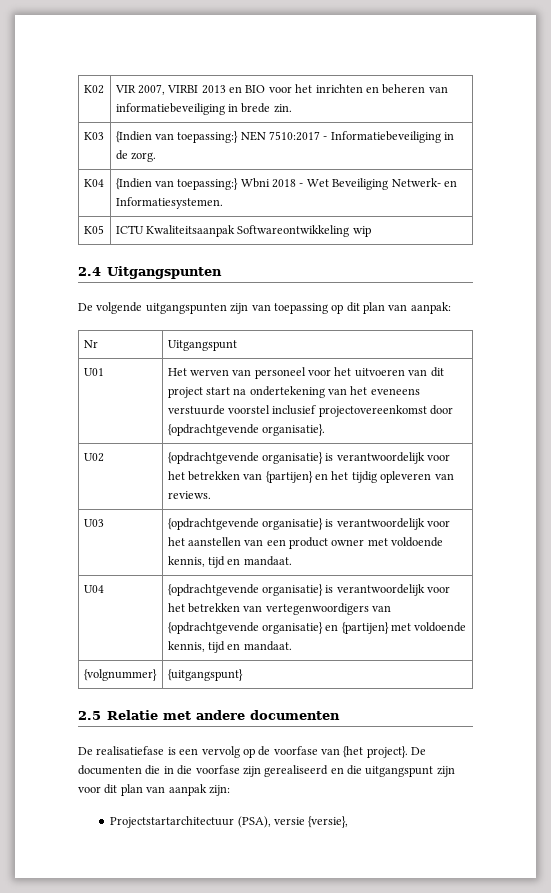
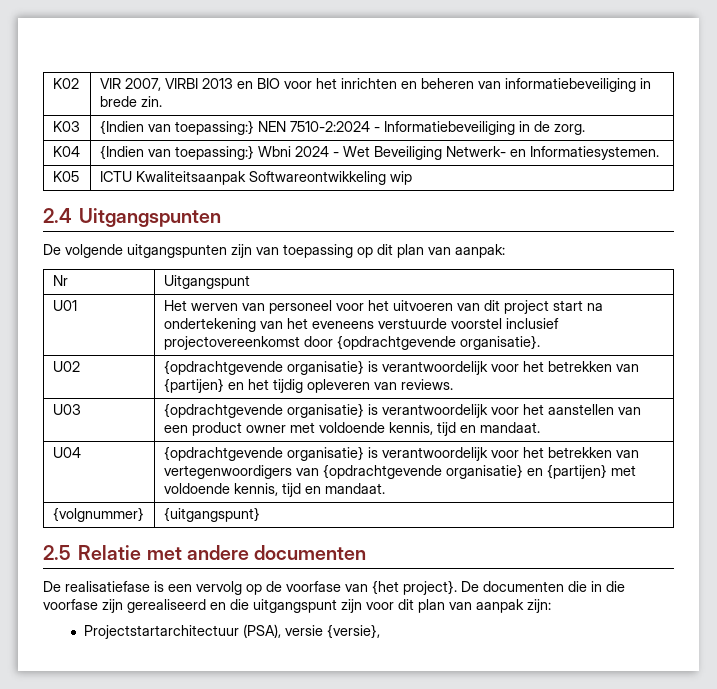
- K03 | {Indien van toepassing:} NEN 7510:2017 - Informatiebeveiliging in de zorg.
+ K03 | {Indien van toepassing:} NEN 7510-2:2024 - Informatiebeveiliging in de zorg.
- K04 | {Indien van toepassing:} Wbni 2018 - Wet Beveiliging Netwerk- en Informatiesystemen.
+ K04 | {Indien van toepassing:} Wbni 2024 - Wet Beveiliging Netwerk- en Informatiesystemen.

